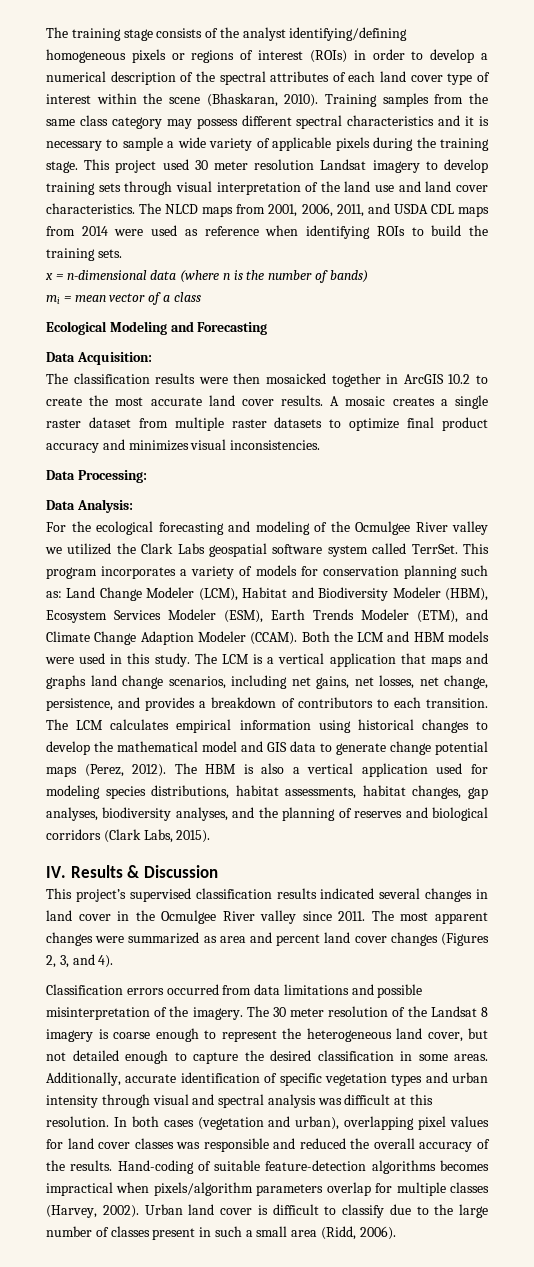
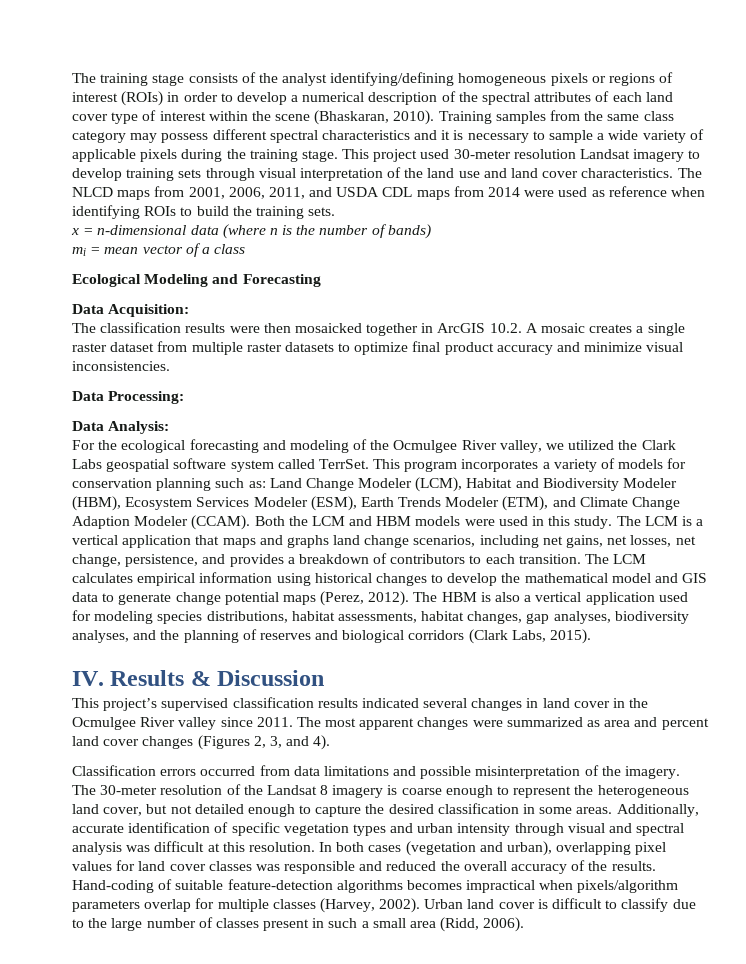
- This project used 30 meter resolution Landsat imagery to develop training sets through visual interpretation of the land use and land cover characteristics.
+ This project used 30-meter resolution Landsat imagery to develop training sets through visual interpretation of the land use and land cover characteristics.
- The classification results were then mosaicked together in ArcGIS 10.2 to create the most accurate land cover results. A mosaic creates a single raster dataset from multiple raster datasets to optimize final product accuracy and minimizes visual inconsistencies.
+ The classification results were then mosaicked together in ArcGIS 10.2. A mosaic creates a single raster dataset from multiple raster datasets to optimize final product accuracy and minimize visual inconsistencies.
- For the ecological forecasting and modeling of the Ocmulgee River valley we utilized the Clark Labs geospatial software system called TerrSet.
+ For the ecological forecasting and modeling of the Ocmulgee River valley, we utilized the Clark Labs geospatial software system called TerrSet.
- The 30 meter resolution of the Landsat 8 imagery is coarse enough to represent the heterogeneous land cover, but not detailed enough to capture the desired classification in some areas.
+ The 30-meter resolution of the Landsat 8 imagery is coarse enough to represent the heterogeneous land cover, but not detailed enough to capture the desired classification in some areas.

